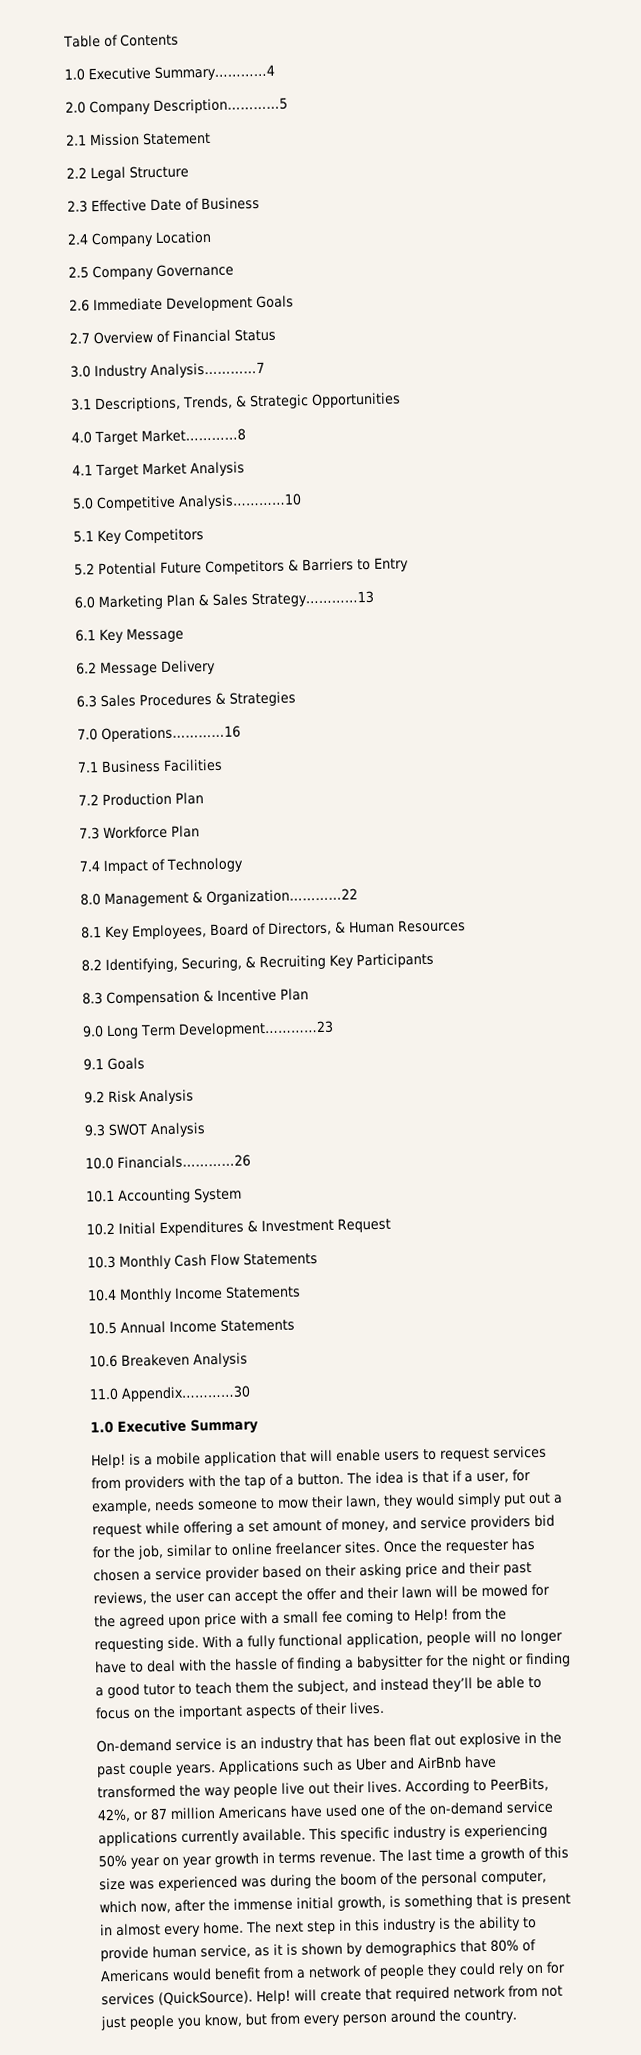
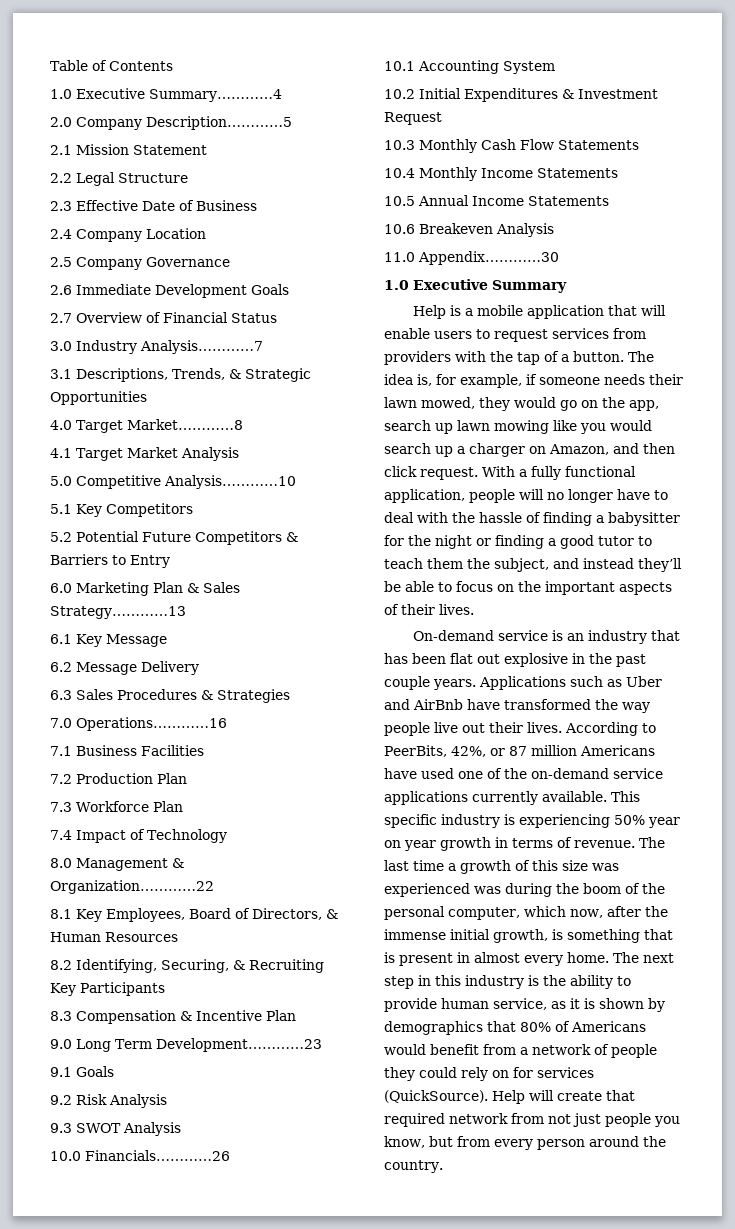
- Help! is a mobile application that will enable users to request services from providers with the tap of a button.
+ Help is a mobile application that will enable users to request services from providers with the tap of a button.
- The idea is that if a user, for example, needs someone to mow their lawn, they would simply put out a request while offering a set amount of money, and service providers bid for the job, similar to online freelancer sites. Once the requester has chosen a service provider based on their asking price and their past reviews, the user can accept the offer and their lawn will be mowed for the agreed upon price with a small fee coming to Help! from the requesting side.
+ The idea is, for example, if someone needs their lawn mowed, they would go on the app, search up lawn mowing like you would search up a charger on Amazon, and then click request.
- This specific industry is experiencing 50% year on year growth in terms revenue.
+ This specific industry is experiencing 50% year on year growth in terms of revenue.
- Help! will create that required network from not just people you know, but from every person around the country.
+ Help will create that required network from not just people you know, but from every person around the country.

